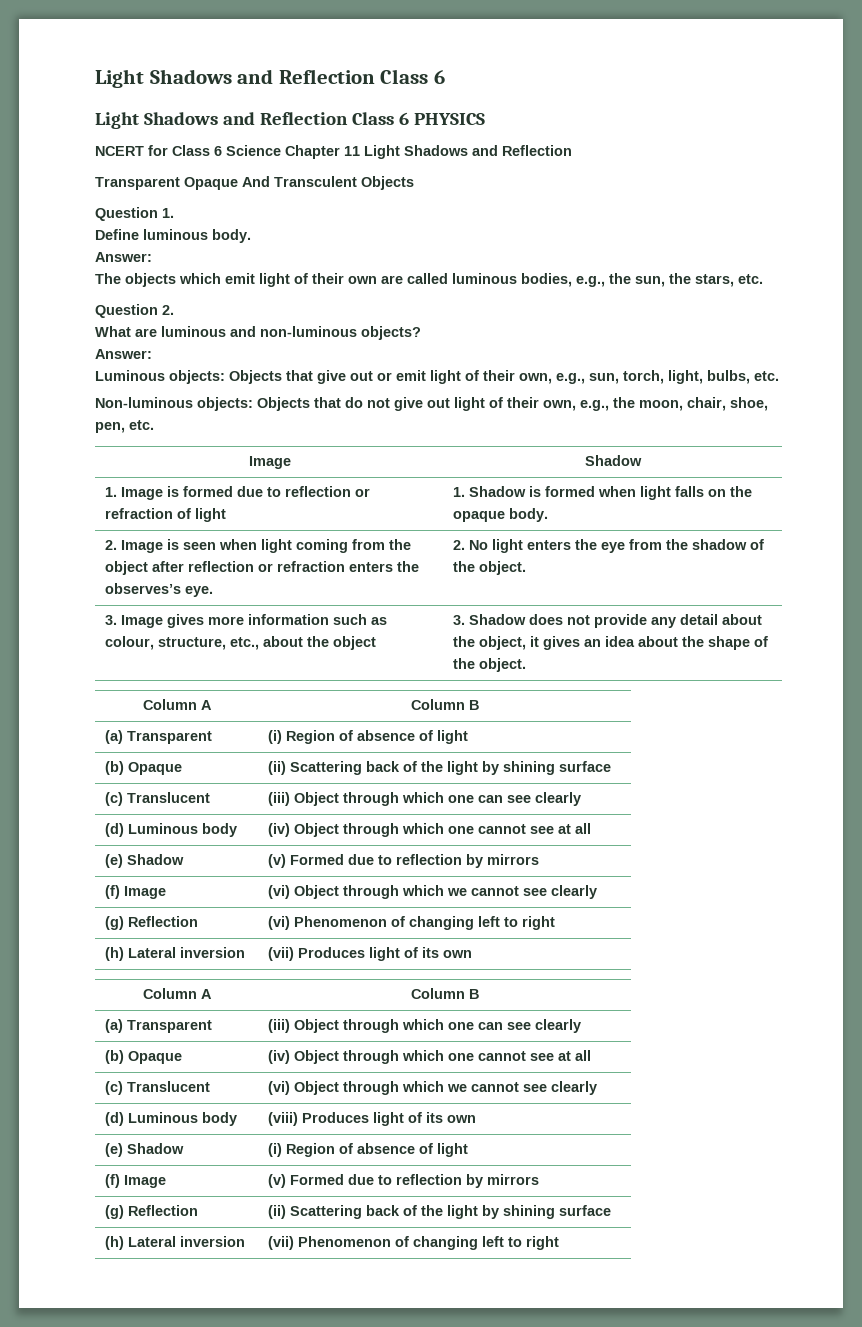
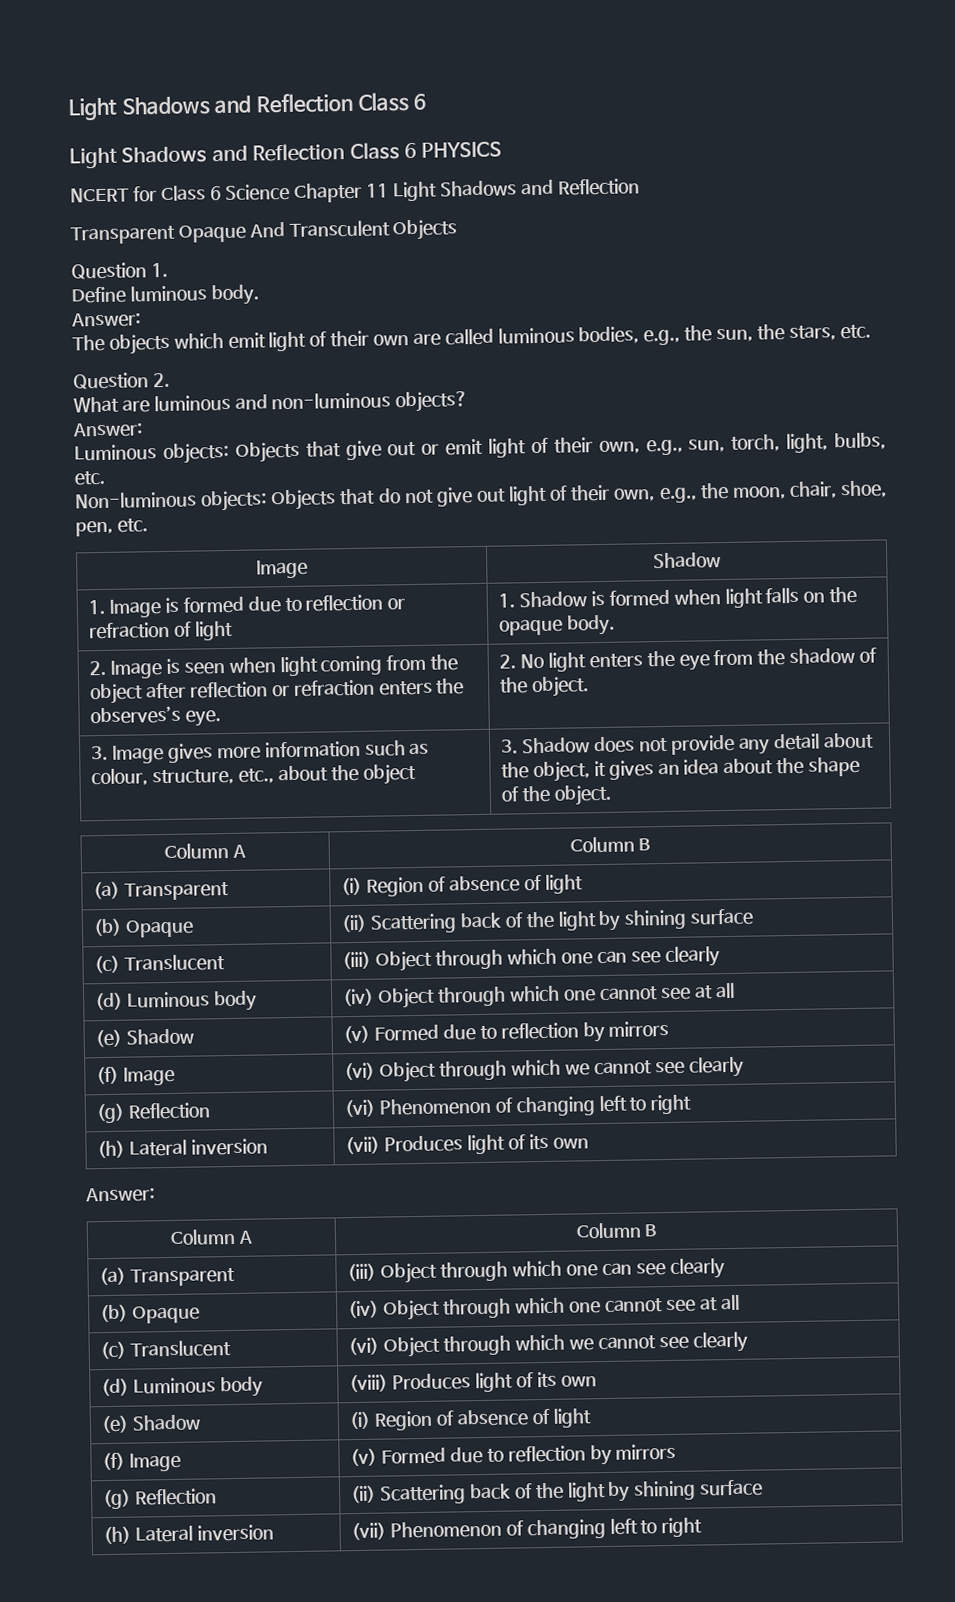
  (h) Lateral inversion | (vii) Produces light of its own
+ Answer:

